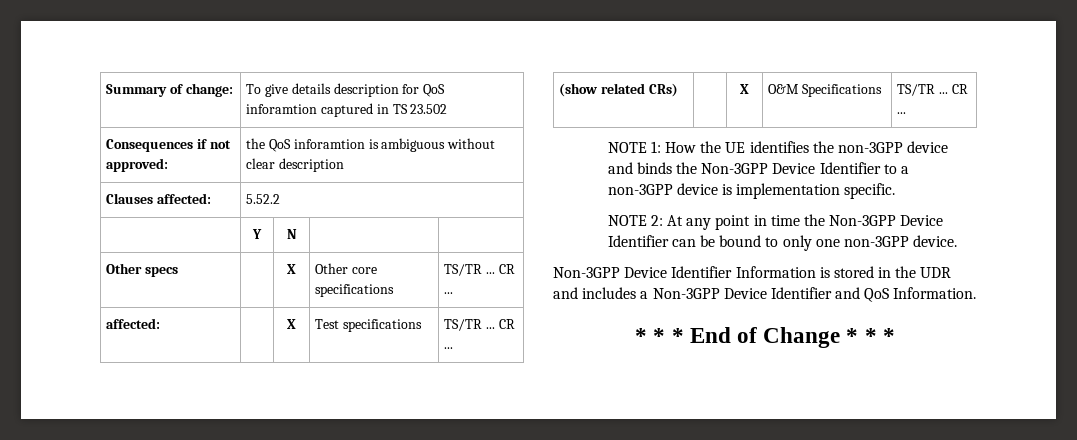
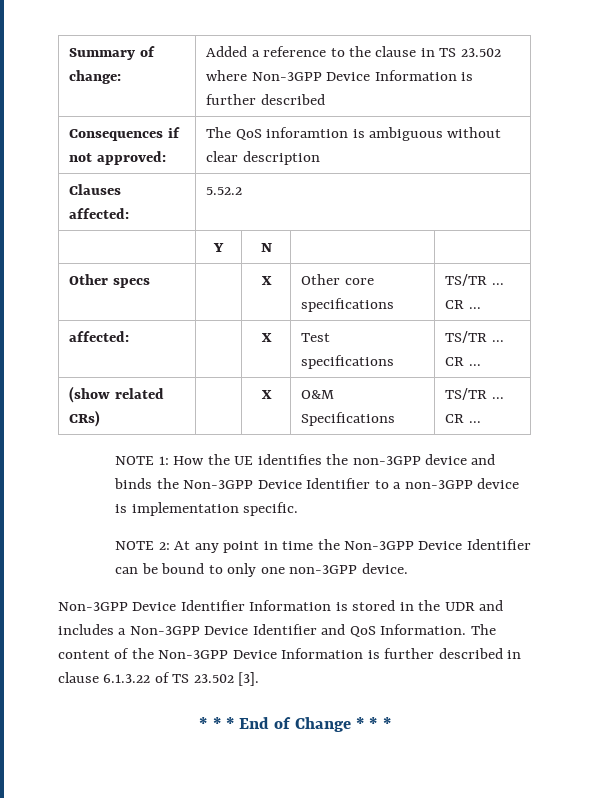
- Summary of change: | To give details description for QoS inforamtion captured in TS 23.502
+ Summary of change: | Added a reference to the clause in TS 23.502 where Non-3GPP Device Information is further described
- Consequences if not approved: | the QoS inforamtion is ambiguous without clear description
+ Consequences if not approved: | The QoS inforamtion is ambiguous without clear description
+ The content of the Non-3GPP Device Information is further described in clause 6.1.3.22 of TS 23.502 [3].

